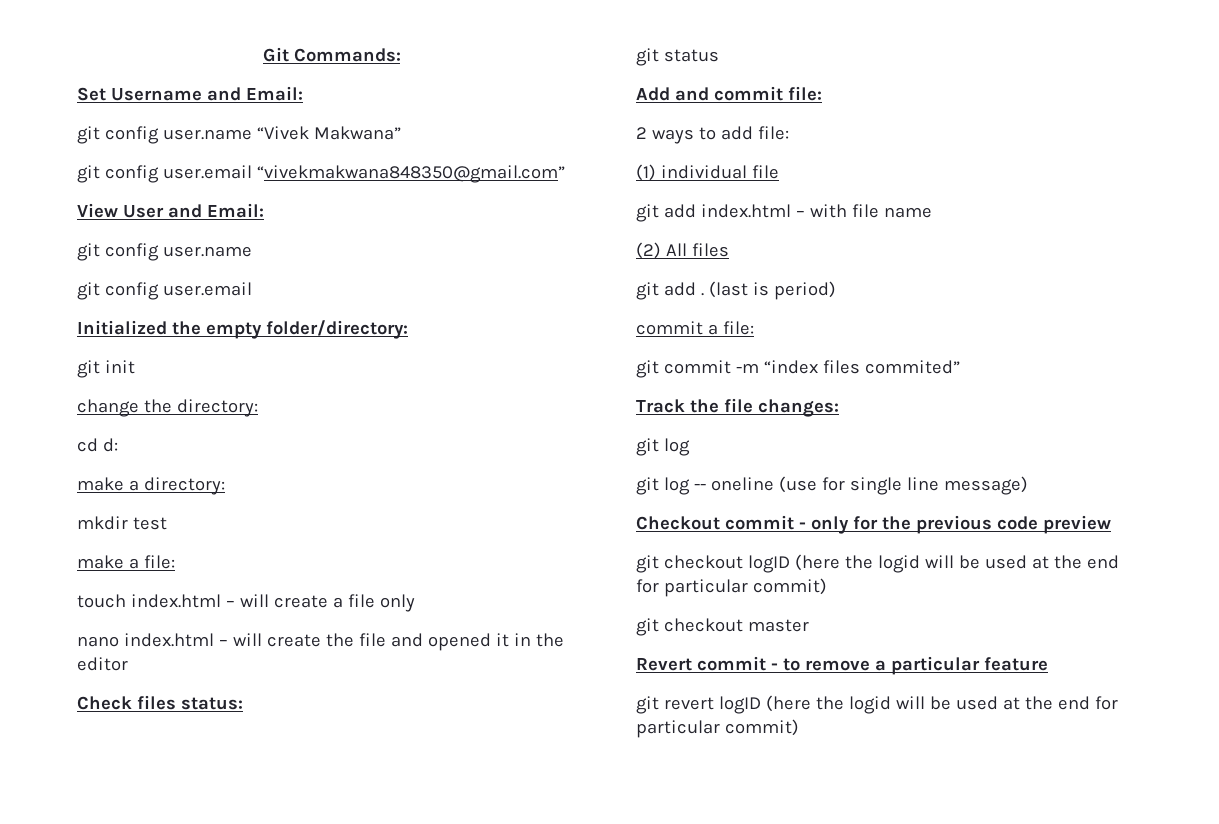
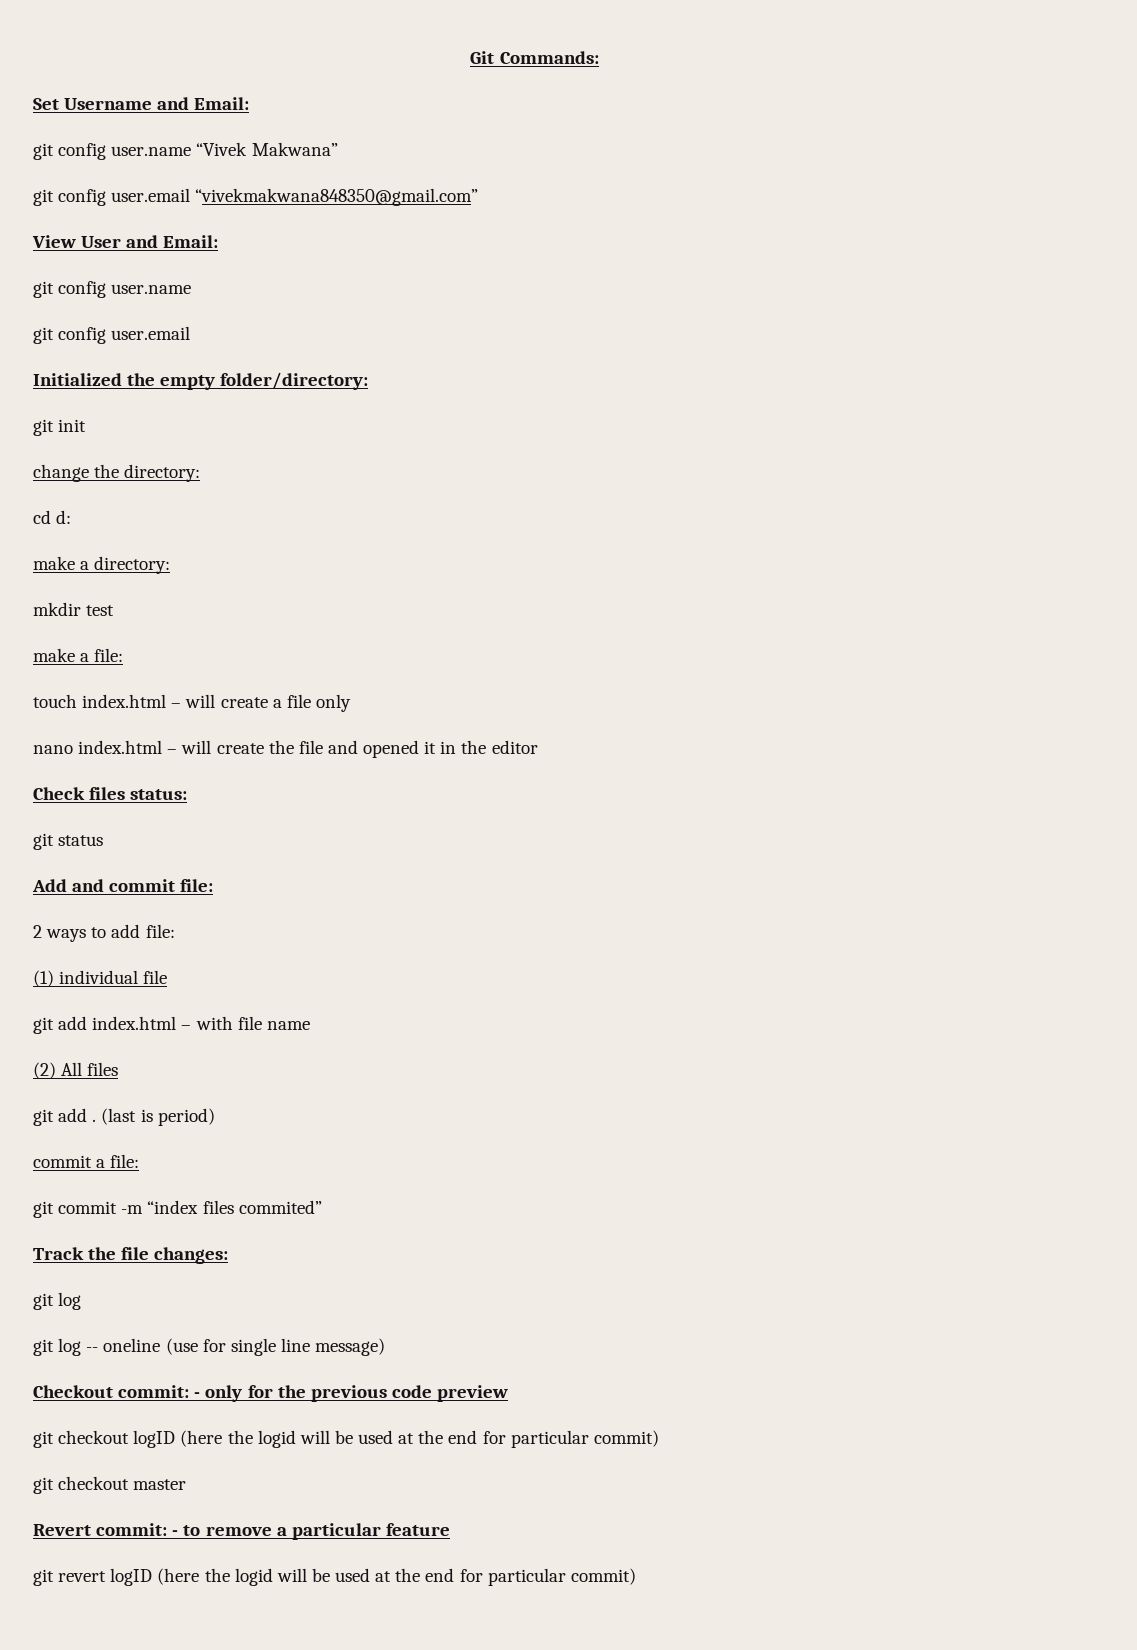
- Checkout commit - only for the previous code preview
+ Checkout commit: - only for the previous code preview
- Revert commit - to remove a particular feature
+ Revert commit: - to remove a particular feature

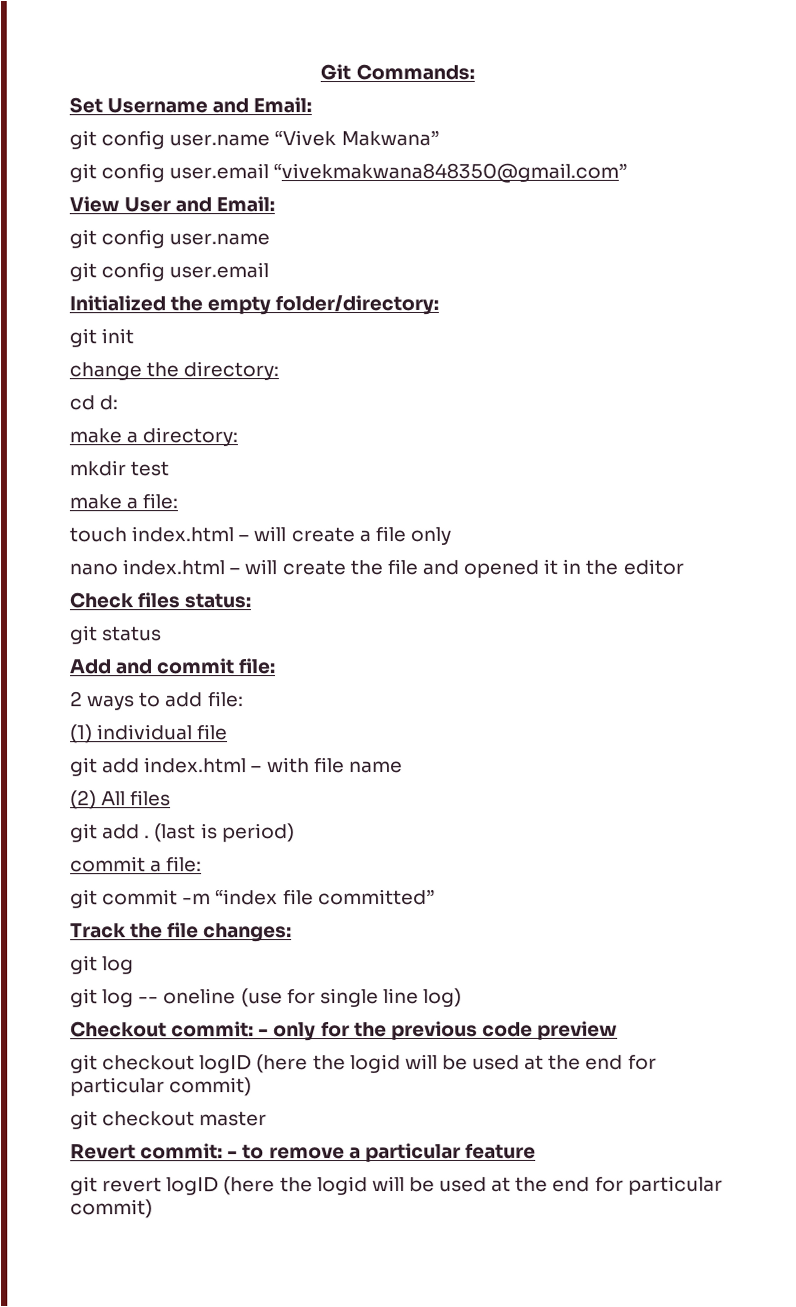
- git commit -m “index files commited”
+ git commit -m “index file committed”
- git log -- oneline (use for single line message)
+ git log -- oneline (use for single line log)

